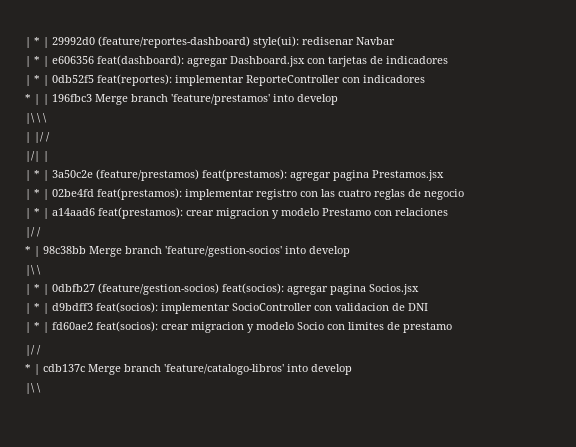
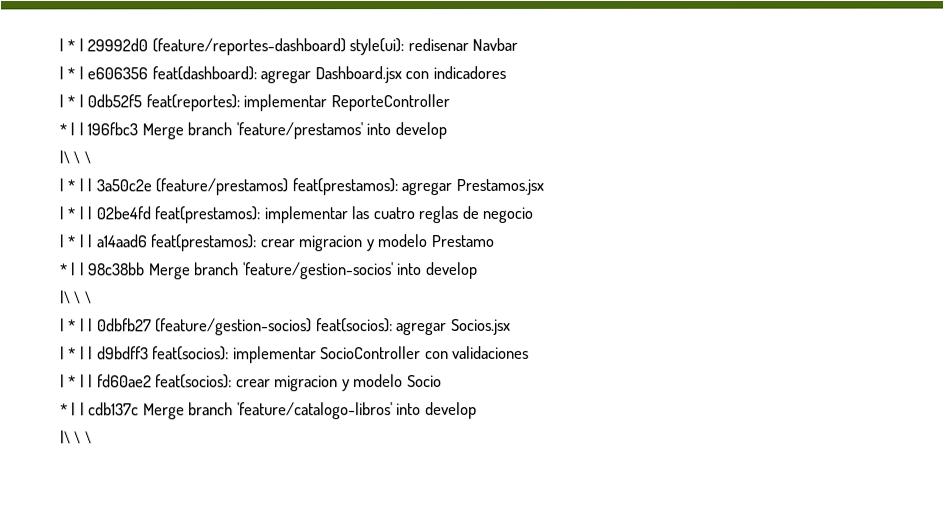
- | * | e606356 feat(dashboard): agregar Dashboard.jsx con tarjetas de indicadores
+ | * | e606356 feat(dashboard): agregar Dashboard.jsx con indicadores
- | * | 0db52f5 feat(reportes): implementar ReporteController con indicadores
+ | * | 0db52f5 feat(reportes): implementar ReporteController
- | |/ /
- |/| |
- | * | 3a50c2e (feature/prestamos) feat(prestamos): agregar pagina Prestamos.jsx
+ | * | | 3a50c2e (feature/prestamos) feat(prestamos): agregar Prestamos.jsx
- | * | 02be4fd feat(prestamos): implementar registro con las cuatro reglas de negocio
+ | * | | 02be4fd feat(prestamos): implementar las cuatro reglas de negocio
- | * | a14aad6 feat(prestamos): crear migracion y modelo Prestamo con relaciones
- |/ /
- * | 98c38bb Merge branch 'feature/gestion-socios' into develop
- |\ \
- | * | 0dbfb27 (feature/gestion-socios) feat(socios): agregar pagina Socios.jsx
+ | * | | a14aad6 feat(prestamos): crear migracion y modelo Prestamo
+ * | | 98c38bb Merge branch 'feature/gestion-socios' into develop
+ |\ \ \
+ | * | | 0dbfb27 (feature/gestion-socios) feat(socios): agregar Socios.jsx
- | * | d9bdff3 feat(socios): implementar SocioController con validacion de DNI
- | * | fd60ae2 feat(socios): crear migracion y modelo Socio con limites de prestamo
- |/ /
- * | cdb137c Merge branch 'feature/catalogo-libros' into develop
- |\ \
+ | * | | d9bdff3 feat(socios): implementar SocioController con validaciones
+ | * | | fd60ae2 feat(socios): crear migracion y modelo Socio
+ * | | cdb137c Merge branch 'feature/catalogo-libros' into develop
+ |\ \ \

